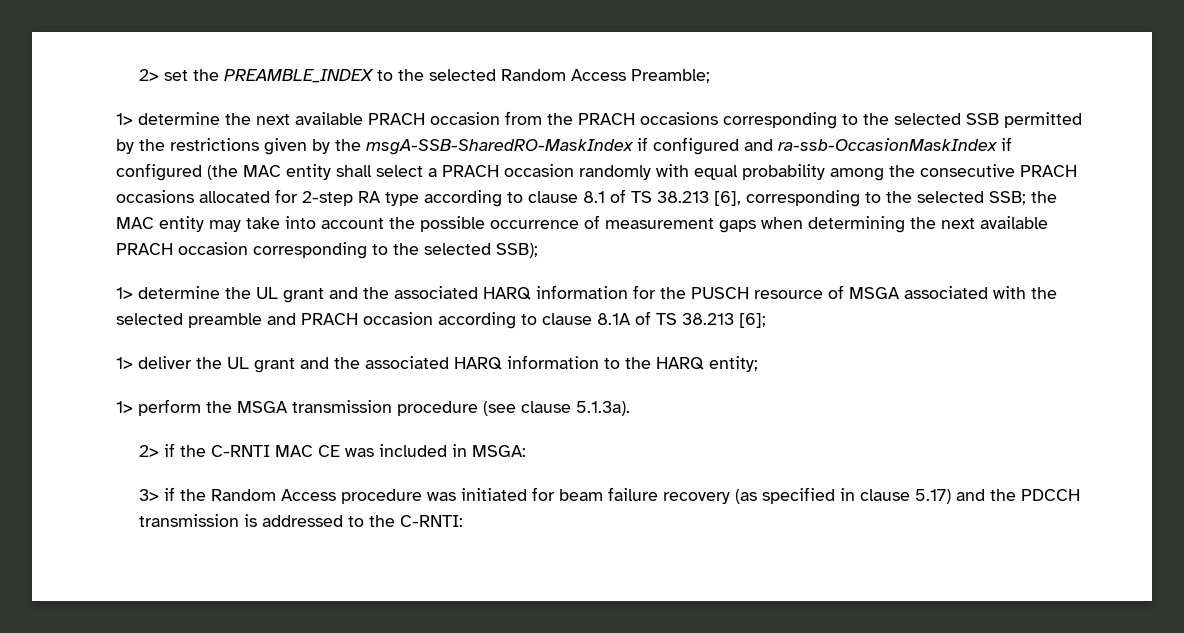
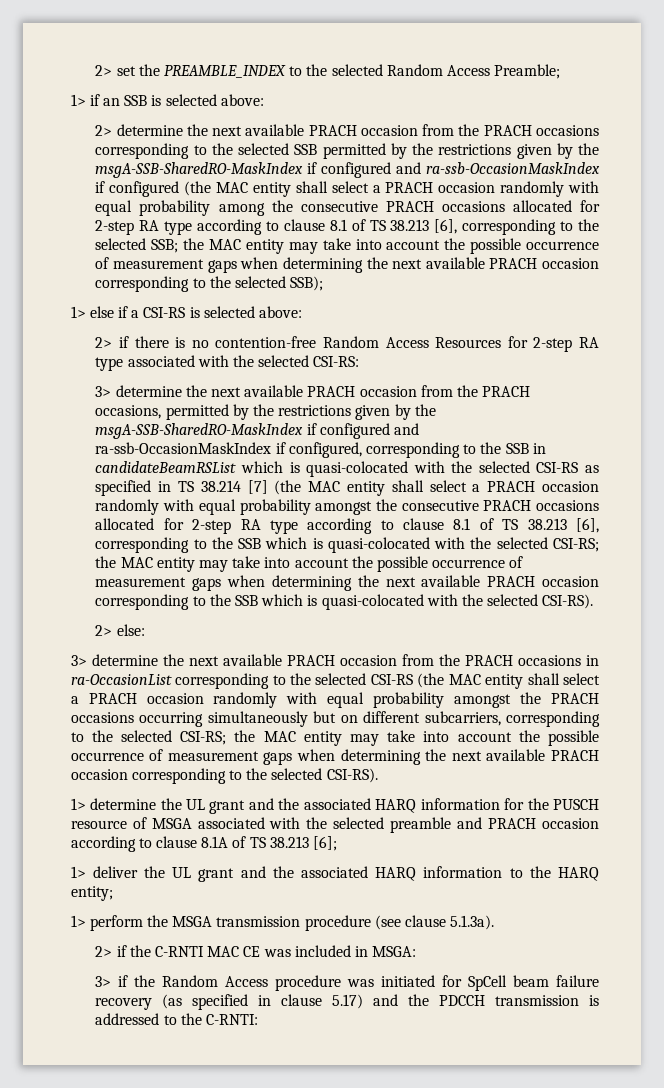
- 1> determine the next available PRACH occasion from the PRACH occasions corresponding to the selected SSB permitted by the restrictions given by the msgA-SSB-SharedRO-MaskIndex if configured and ra-ssb-OccasionMaskIndex if configured (the MAC entity shall select a PRACH occasion randomly with equal probability among the consecutive PRACH occasions allocated for 2-step RA type according to clause 8.1 of TS 38.213 [6], corresponding to the selected SSB;
+ 1> if an SSB is selected above:
+ 2> determine the next available PRACH occasion from the PRACH occasions corresponding to the selected SSB permitted by the restrictions given by the msgA-SSB-SharedRO-MaskIndex if configured and ra-ssb-OccasionMaskIndex if configured (the MAC entity shall select a PRACH occasion randomly with equal probability among the consecutive PRACH occasions allocated for 2-step RA type according to clause 8.1 of TS 38.213 [6], corresponding to the selected SSB;
+ 1> else if a CSI-RS is selected above:
+ 2> if there is no contention-free Random Access Resources for 2-step RA type associated with the selected CSI-RS:
+ 3> determine the next available PRACH occasion from the PRACH occasions, permitted by the restrictions given by the msgA-SSB-SharedRO-MaskIndex if configured and ra-ssb-OccasionMaskIndex if configured, corresponding to the SSB in candidateBeamRSList which is quasi-colocated with the selected CSI-RS as specified in TS 38.214 [7] (the MAC entity shall select a PRACH occasion randomly with equal probability amongst the consecutive PRACH occasions allocated for 2-step RA type according to clause 8.1 of TS 38.213 [6], corresponding to the SSB which is quasi-colocated with the selected CSI-RS; the MAC entity may take into account the possible occurrence of measurement gaps when determining the next available PRACH occasion corresponding to the SSB which is quasi-colocated with the selected CSI-RS).
+ 2> else:
+ 3> determine the next available PRACH occasion from the PRACH occasions in ra-OccasionList corresponding to the selected CSI-RS (the MAC entity shall select a PRACH occasion randomly with equal probability amongst the PRACH occasions occurring simultaneously but on different subcarriers, corresponding to the selected CSI-RS; the MAC entity may take into account the possible occurrence of measurement gaps when determining the next available PRACH occasion corresponding to the selected CSI-RS).
- 3> if the Random Access procedure was initiated for beam failure recovery (as specified in clause 5.17) and the PDCCH transmission is addressed to the C-RNTI:
+ 3> if the Random Access procedure was initiated for SpCell beam failure recovery (as specified in clause 5.17) and the PDCCH transmission is addressed to the C-RNTI:

